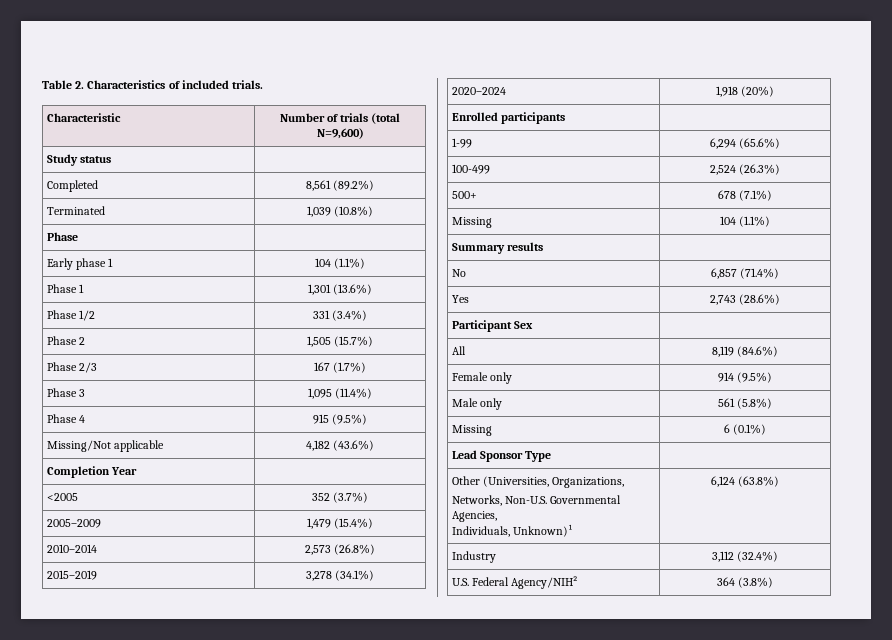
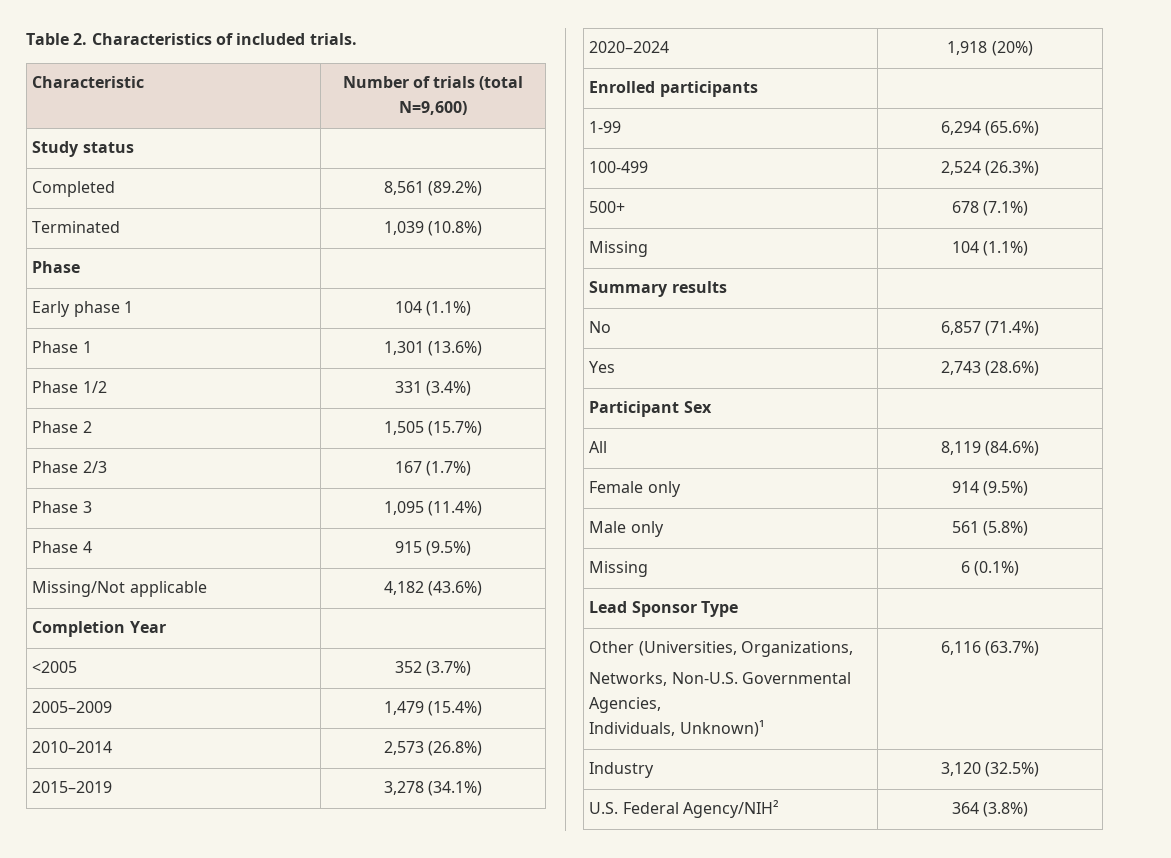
  Other (Universities, Organizations,
  Networks, Non-U.S. Governmental Agencies,
- Individuals, Unknown)¹ | 6,124 (63.8%)
+ Individuals, Unknown)¹ | 6,116 (63.7%)
- Industry | 3,112 (32.4%)
+ Industry | 3,120 (32.5%)

